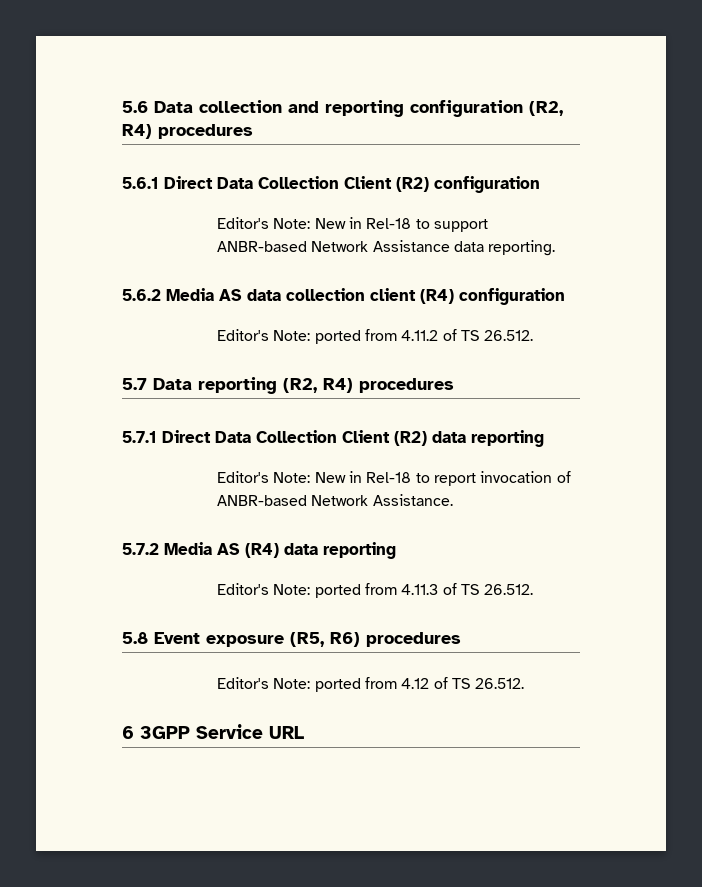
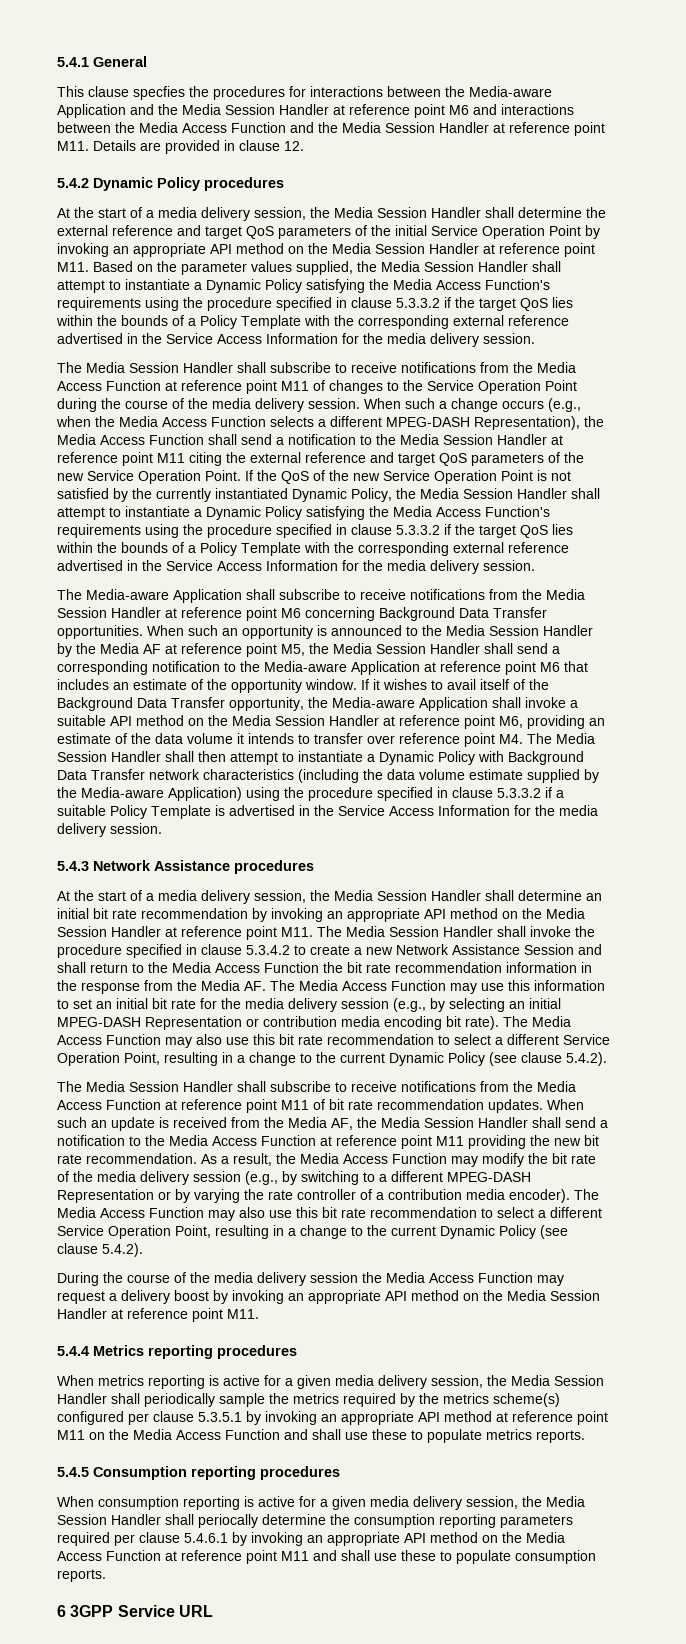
- 5.6 Data collection and reporting configuration (R2, R4) procedures
- 5.6.1 Direct Data Collection Client (R2) configuration
- Editor's Note: New in Rel-18 to support ANBR-based Network Assistance data reporting.
- 5.6.2 Media AS data collection client (R4) configuration
- Editor's Note: ported from 4.11.2 of TS 26.512.
- 5.7 Data reporting (R2, R4) procedures
- 5.7.1 Direct Data Collection Client (R2) data reporting
- Editor's Note: New in Rel-18 to report invocation of ANBR-based Network Assistance.
- 5.7.2 Media AS (R4) data reporting
- Editor's Note: ported from 4.11.3 of TS 26.512.
- 5.8 Event exposure (R5, R6) procedures
- Editor's Note: ported from 4.12 of TS 26.512.
+ 5.4.1 General
+ This clause specfies the procedures for interactions between the Media-aware Application and the Media Session Handler at reference point M6 and interactions between the Media Access Function and the Media Session Handler at reference point M11. Details are provided in clause 12.
+ 5.4.2 Dynamic Policy procedures
+ At the start of a media delivery session, the Media Session Handler shall determine the external reference and target QoS parameters of the initial Service Operation Point by invoking an appropriate API method on the Media Session Handler at reference point M11. Based on the parameter values supplied, the Media Session Handler shall attempt to instantiate a Dynamic Policy satisfying the Media Access Function's requirements using the procedure specified in clause 5.3.3.2 if the target QoS lies within the bounds of a Policy Template with the corresponding external reference advertised in the Service Access Information for the media delivery session.
+ The Media Session Handler shall subscribe to receive notifications from the Media Access Function at reference point M11 of changes to the Service Operation Point during the course of the media delivery session. When such a change occurs (e.g., when the Media Access Function selects a different MPEG-DASH Representation), the Media Access Function shall send a notification to the Media Session Handler at reference point M11 citing the external reference and target QoS parameters of the new Service Operation Point. If the QoS of the new Service Operation Point is not satisfied by the currently instantiated Dynamic Policy, the Media Session Handler shall attempt to instantiate a Dynamic Policy satisfying the Media Access Function's requirements using the procedure specified in clause 5.3.3.2 if the target QoS lies within the bounds of a Policy Template with the corresponding external reference advertised in the Service Access Information for the media delivery session.
+ The Media-aware Application shall subscribe to receive notifications from the Media Session Handler at reference point M6 concerning Background Data Transfer opportunities. When such an opportunity is announced to the Media Session Handler by the Media AF at reference point M5, the Media Session Handler shall send a corresponding notification to the Media-aware Application at reference point M6 that includes an estimate of the opportunity window. If it wishes to avail itself of the Background Data Transfer opportunity, the Media-aware Application shall invoke a suitable API method on the Media Session Handler at reference point M6, providing an estimate of the data volume it intends to transfer over reference point M4. The Media Session Handler shall then attempt to instantiate a Dynamic Policy with Background Data Transfer network characteristics (including the data volume estimate supplied by the Media-aware Application) using the procedure specified in clause 5.3.3.2 if a suitable Policy Template is advertised in the Service Access Information for the media delivery session.
+ 5.4.3 Network Assistance procedures
+ At the start of a media delivery session, the Media Session Handler shall determine an initial bit rate recommendation by invoking an appropriate API method on the Media Session Handler at reference point M11. The Media Session Handler shall invoke the procedure specified in clause 5.3.4.2 to create a new Network Assistance Session and shall return to the Media Access Function the bit rate recommendation information in the response from the Media AF. The Media Access Function may use this information to set an initial bit rate for the media delivery session (e.g., by selecting an initial MPEG-DASH Representation or contribution media encoding bit rate). The Media Access Function may also use this bit rate recommendation to select a different Service Operation Point, resulting in a change to the current Dynamic Policy (see clause 5.4.2).
+ The Media Session Handler shall subscribe to receive notifications from the Media Access Function at reference point M11 of bit rate recommendation updates. When such an update is received from the Media AF, the Media Session Handler shall send a notification to the Media Access Function at reference point M11 providing the new bit rate recommendation. As a result, the Media Access Function may modify the bit rate of the media delivery session (e.g., by switching to a different MPEG-DASH Representation or by varying the rate controller of a contribution media encoder). The Media Access Function may also use this bit rate recommendation to select a different Service Operation Point, resulting in a change to the current Dynamic Policy (see clause 5.4.2).
+ During the course of the media delivery session the Media Access Function may request a delivery boost by invoking an appropriate API method on the Media Session Handler at reference point M11.
+ 5.4.4 Metrics reporting procedures
+ When metrics reporting is active for a given media delivery session, the Media Session Handler shall periodically sample the metrics required by the metrics scheme(s) configured per clause 5.3.5.1 by invoking an appropriate API method at reference point M11 on the Media Access Function and shall use these to populate metrics reports.
+ 5.4.5 Consumption reporting procedures
+ When consumption reporting is active for a given media delivery session, the Media Session Handler shall periocally determine the consumption reporting parameters required per clause 5.4.6.1 by invoking an appropriate API method on the Media Access Function at reference point M11 and shall use these to populate consumption reports.

